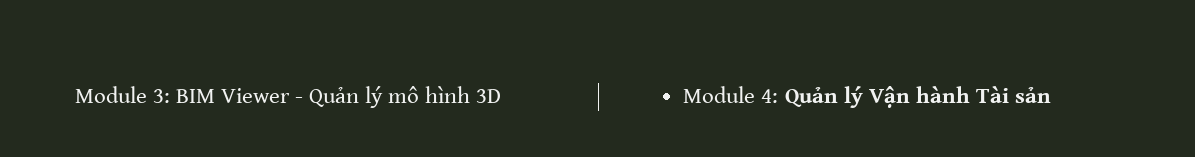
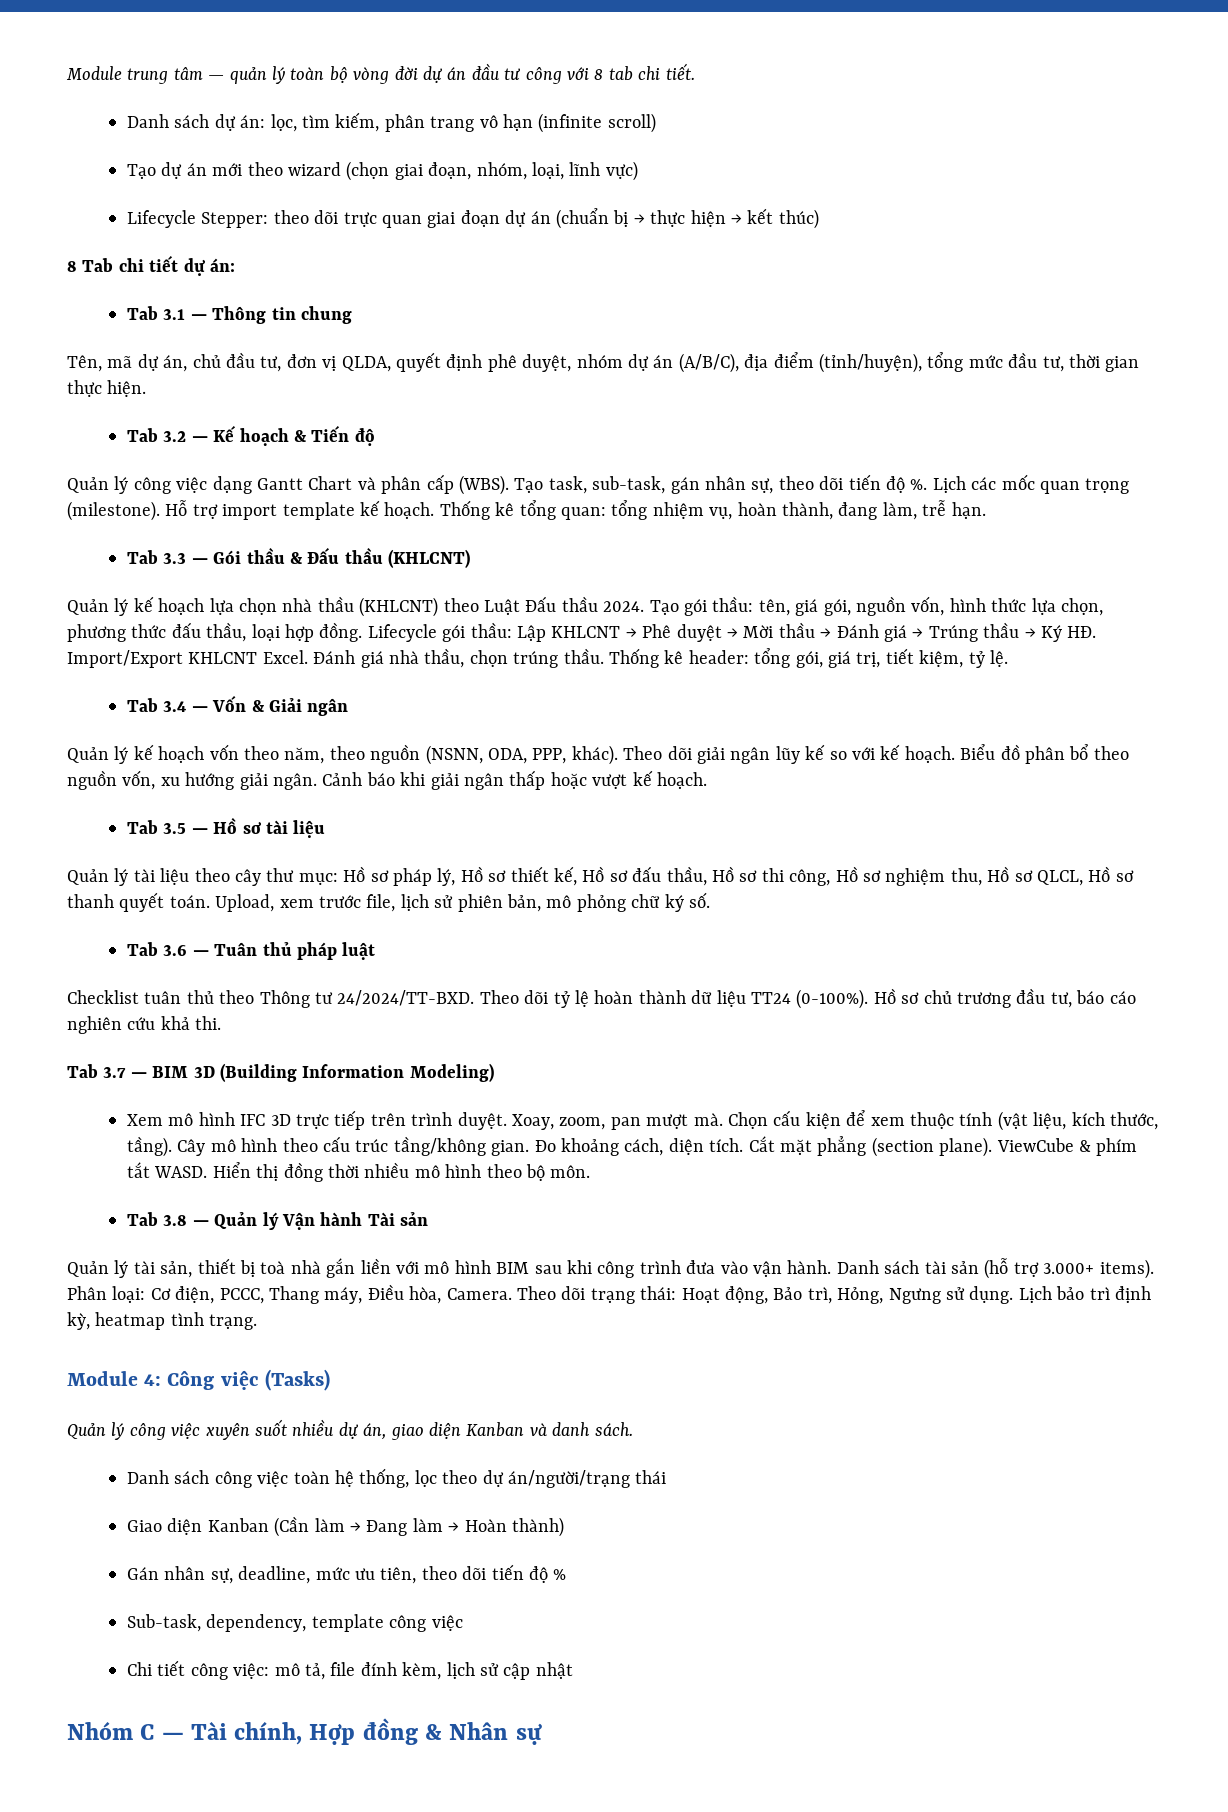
- Module 3: BIM Viewer - Quản lý mô hình 3D
- Module 4: Quản lý Vận hành Tài sản
+ Module trung tâm — quản lý toàn bộ vòng đời dự án đầu tư công với 8 tab chi tiết.
+ Danh sách dự án: lọc, tìm kiếm, phân trang vô hạn (infinite scroll)
+ Tạo dự án mới theo wizard (chọn giai đoạn, nhóm, loại, lĩnh vực)
+ Lifecycle Stepper: theo dõi trực quan giai đoạn dự án (chuẩn bị → thực hiện → kết thúc)
+ 8 Tab chi tiết dự án:
+ Tab 3.1 — Thông tin chung
+ Tên, mã dự án, chủ đầu tư, đơn vị QLDA, quyết định phê duyệt, nhóm dự án (A/B/C), địa điểm (tỉnh/huyện), tổng mức đầu tư, thời gian thực hiện.
+ Tab 3.2 — Kế hoạch & Tiến độ
+ Quản lý công việc dạng Gantt Chart và phân cấp (WBS). Tạo task, sub-task, gán nhân sự, theo dõi tiến độ %. Lịch các mốc quan trọng (milestone). Hỗ trợ import template kế hoạch. Thống kê tổng quan: tổng nhiệm vụ, hoàn thành, đang làm, trễ hạn.
+ Tab 3.3 — Gói thầu & Đấu thầu (KHLCNT)
+ Quản lý kế hoạch lựa chọn nhà thầu (KHLCNT) theo Luật Đấu thầu 2024. Tạo gói thầu: tên, giá gói, nguồn vốn, hình thức lựa chọn, phương thức đấu thầu, loại hợp đồng. Lifecycle gói thầu: Lập KHLCNT → Phê duyệt → Mời thầu → Đánh giá → Trúng thầu → Ký HĐ. Import/Export KHLCNT Excel. Đánh giá nhà thầu, chọn trúng thầu. Thống kê header: tổng gói, giá trị, tiết kiệm, tỷ lệ.
+ Tab 3.4 — Vốn & Giải ngân
+ Quản lý kế hoạch vốn theo năm, theo nguồn (NSNN, ODA, PPP, khác). Theo dõi giải ngân lũy kế so với kế hoạch. Biểu đồ phân bổ theo nguồn vốn, xu hướng giải ngân. Cảnh báo khi giải ngân thấp hoặc vượt kế hoạch.
+ Tab 3.5 — Hồ sơ tài liệu
+ Quản lý tài liệu theo cây thư mục: Hồ sơ pháp lý, Hồ sơ thiết kế, Hồ sơ đấu thầu, Hồ sơ thi công, Hồ sơ nghiệm thu, Hồ sơ QLCL, Hồ sơ thanh quyết toán. Upload, xem trước file, lịch sử phiên bản, mô phỏng chữ ký số.
+ Tab 3.6 — Tuân thủ pháp luật
+ Checklist tuân thủ theo Thông tư 24/2024/TT-BXD. Theo dõi tỷ lệ hoàn thành dữ liệu TT24 (0-100%). Hồ sơ chủ trương đầu tư, báo cáo nghiên cứu khả thi.
+ Tab 3.7 — BIM 3D (Building Information Modeling)
+ Xem mô hình IFC 3D trực tiếp trên trình duyệt. Xoay, zoom, pan mượt mà. Chọn cấu kiện để xem thuộc tính (vật liệu, kích thước, tầng). Cây mô hình theo cấu trúc tầng/không gian. Đo khoảng cách, diện tích. Cắt mặt phẳng (section plane). ViewCube & phím tắt WASD. Hiển thị đồng thời nhiều mô hình theo bộ môn.
+ Tab 3.8 — Quản lý Vận hành Tài sản
+ Quản lý tài sản, thiết bị toà nhà gắn liền với mô hình BIM sau khi công trình đưa vào vận hành. Danh sách tài sản (hỗ trợ 3.000+ items). Phân loại: Cơ điện, PCCC, Thang máy, Điều hòa, Camera. Theo dõi trạng thái: Hoạt động, Bảo trì, Hỏng, Ngưng sử dụng. Lịch bảo trì định kỳ, heatmap tình trạng.
+ Module 4: Công việc (Tasks)
+ Quản lý công việc xuyên suốt nhiều dự án, giao diện Kanban và danh sách.
+ Danh sách công việc toàn hệ thống, lọc theo dự án/người/trạng thái
+ Giao diện Kanban (Cần làm → Đang làm → Hoàn thành)
+ Gán nhân sự, deadline, mức ưu tiên, theo dõi tiến độ %
+ Sub-task, dependency, template công việc
+ Chi tiết công việc: mô tả, file đính kèm, lịch sử cập nhật
+ Nhóm C — Tài chính, Hợp đồng & Nhân sự

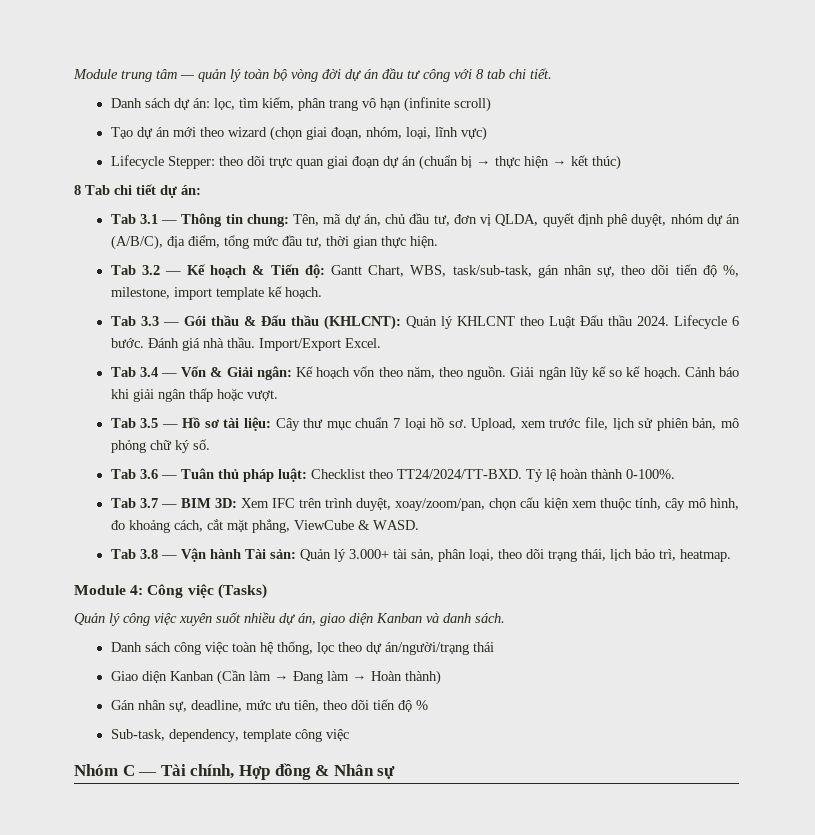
- Tab 3.1 — Thông tin chung
- Tên, mã dự án, chủ đầu tư, đơn vị QLDA, quyết định phê duyệt, nhóm dự án (A/B/C), địa điểm (tỉnh/huyện), tổng mức đầu tư, thời gian thực hiện.
+ Tab 3.1 — Thông tin chung: Tên, mã dự án, chủ đầu tư, đơn vị QLDA, quyết định phê duyệt, nhóm dự án (A/B/C), địa điểm, tổng mức đầu tư, thời gian thực hiện.
- Tab 3.2 — Kế hoạch & Tiến độ
- Quản lý công việc dạng Gantt Chart và phân cấp (WBS). Tạo task, sub-task, gán nhân sự, theo dõi tiến độ %. Lịch các mốc quan trọng (milestone). Hỗ trợ import template kế hoạch. Thống kê tổng quan: tổng nhiệm vụ, hoàn thành, đang làm, trễ hạn.
+ Tab 3.2 — Kế hoạch & Tiến độ: Gantt Chart, WBS, task/sub-task, gán nhân sự, theo dõi tiến độ %, milestone, import template kế hoạch.
- Tab 3.3 — Gói thầu & Đấu thầu (KHLCNT)
- Quản lý kế hoạch lựa chọn nhà thầu (KHLCNT) theo Luật Đấu thầu 2024.
+ Tab 3.3 — Gói thầu & Đấu thầu (KHLCNT): Quản lý KHLCNT theo Luật Đấu thầu 2024.
- Tạo gói thầu: tên, giá gói, nguồn vốn, hình thức lựa chọn, phương thức đấu thầu, loại hợp đồng. Lifecycle gói thầu: Lập KHLCNT → Phê duyệt → Mời thầu → Đánh giá → Trúng thầu → Ký HĐ. Import/Export KHLCNT Excel. Đánh giá nhà thầu, chọn trúng thầu. Thống kê header: tổng gói, giá trị, tiết kiệm, tỷ lệ.
+ Lifecycle 6 bước. Đánh giá nhà thầu. Import/Export Excel.
- Tab 3.4 — Vốn & Giải ngân
- Quản lý kế hoạch vốn theo năm, theo nguồn (NSNN, ODA, PPP, khác). Theo dõi giải ngân lũy kế so với kế hoạch. Biểu đồ phân bổ theo nguồn vốn, xu hướng giải ngân.
+ Tab 3.4 — Vốn & Giải ngân: Kế hoạch vốn theo năm, theo nguồn. Giải ngân lũy kế so kế hoạch.
- Cảnh báo khi giải ngân thấp hoặc vượt kế hoạch.
+ Cảnh báo khi giải ngân thấp hoặc vượt.
- Tab 3.5 — Hồ sơ tài liệu
- Quản lý tài liệu theo cây thư mục: Hồ sơ pháp lý, Hồ sơ thiết kế, Hồ sơ đấu thầu, Hồ sơ thi công, Hồ sơ nghiệm thu, Hồ sơ QLCL, Hồ sơ thanh quyết toán.
+ Tab 3.5 — Hồ sơ tài liệu: Cây thư mục chuẩn 7 loại hồ sơ.
- Tab 3.6 — Tuân thủ pháp luật
- Checklist tuân thủ theo Thông tư 24/2024/TT-BXD. Theo dõi tỷ lệ hoàn thành dữ liệu TT24 (0-100%). Hồ sơ chủ trương đầu tư, báo cáo nghiên cứu khả thi.
- Tab 3.7 — BIM 3D (Building Information Modeling)
- Xem mô hình IFC 3D trực tiếp trên trình duyệt. Xoay, zoom, pan mượt mà. Chọn cấu kiện để xem thuộc tính (vật liệu, kích thước, tầng). Cây mô hình theo cấu trúc tầng/không gian. Đo khoảng cách, diện tích. Cắt mặt phẳng (section plane). ViewCube & phím tắt WASD. Hiển thị đồng thời nhiều mô hình theo bộ môn.
+ Tab 3.6 — Tuân thủ pháp luật: Checklist theo TT24/2024/TT-BXD. Tỷ lệ hoàn thành 0-100%.
+ Tab 3.7 — BIM 3D: Xem IFC trên trình duyệt, xoay/zoom/pan, chọn cấu kiện xem thuộc tính, cây mô hình, đo khoảng cách, cắt mặt phẳng, ViewCube & WASD.
- Tab 3.8 — Quản lý Vận hành Tài sản
- Quản lý tài sản, thiết bị toà nhà gắn liền với mô hình BIM sau khi công trình đưa vào vận hành. Danh sách tài sản (hỗ trợ 3.000+ items). Phân loại: Cơ điện, PCCC, Thang máy, Điều hòa, Camera. Theo dõi trạng thái: Hoạt động, Bảo trì, Hỏng, Ngưng sử dụng. Lịch bảo trì định kỳ, heatmap tình trạng.
+ Tab 3.8 — Vận hành Tài sản: Quản lý 3.000+ tài sản, phân loại, theo dõi trạng thái, lịch bảo trì, heatmap.
- Chi tiết công việc: mô tả, file đính kèm, lịch sử cập nhật

